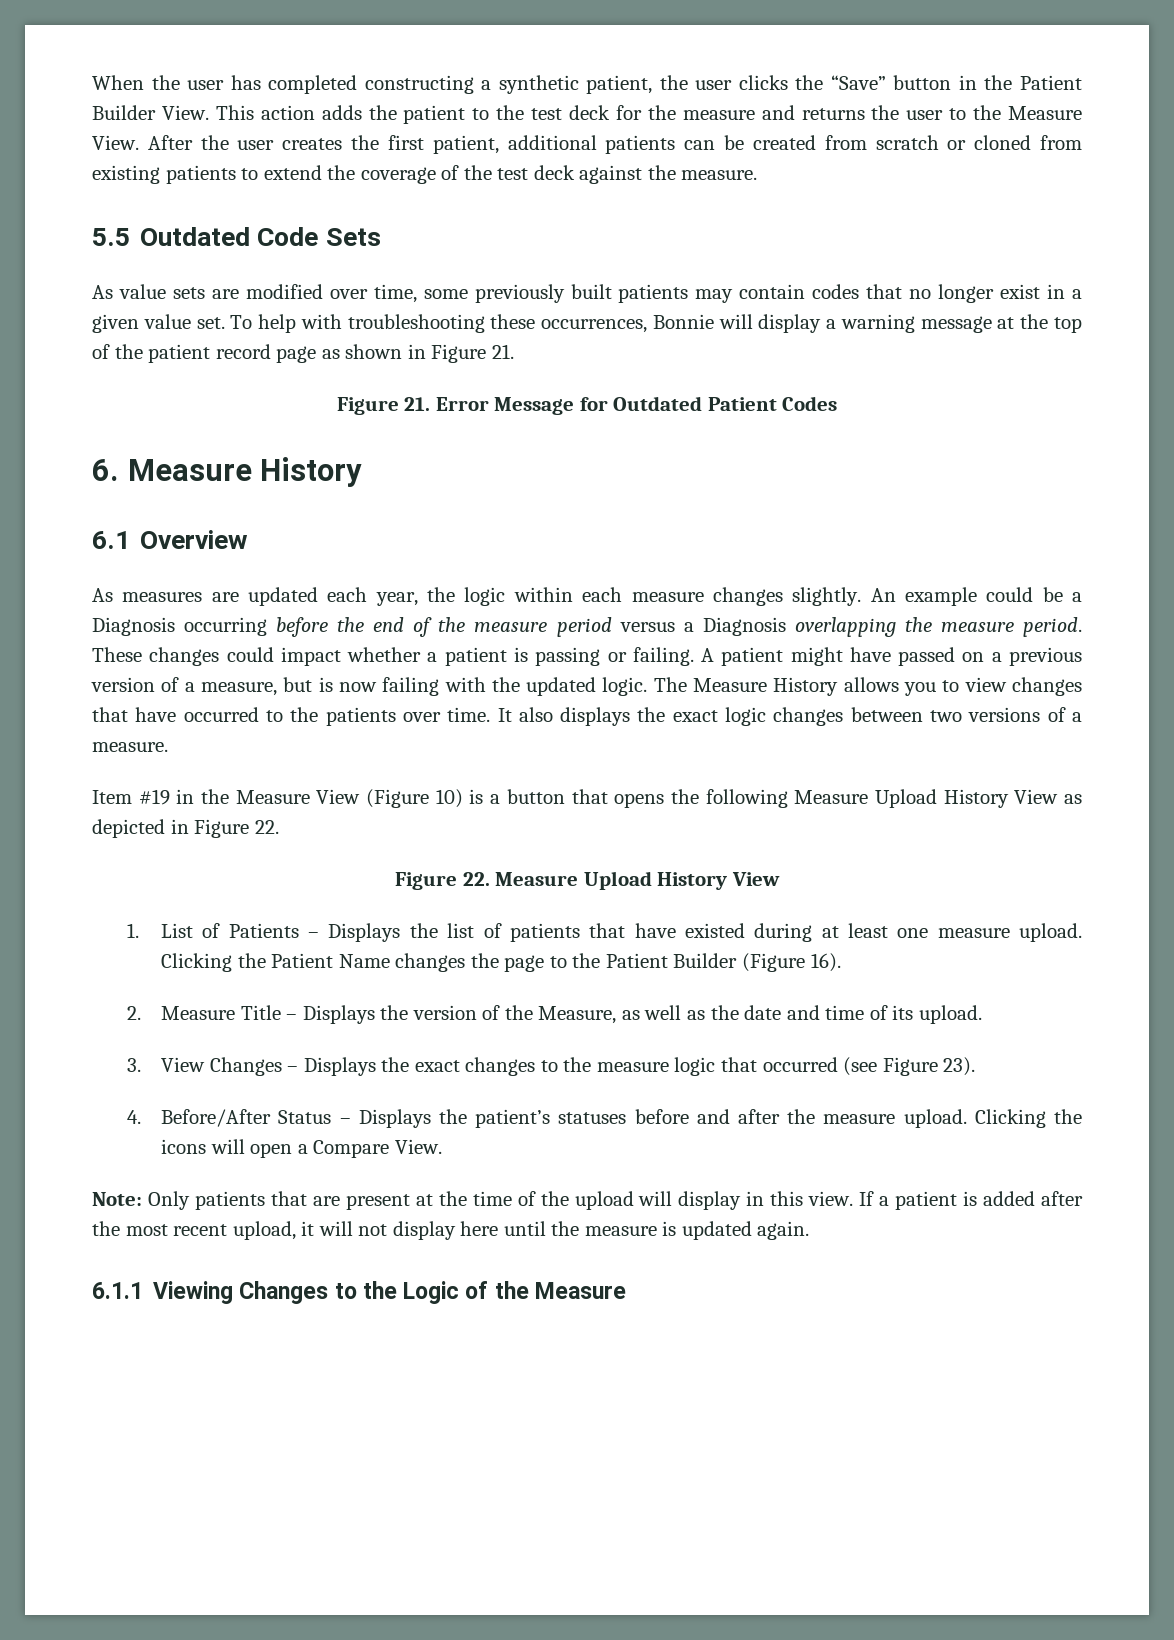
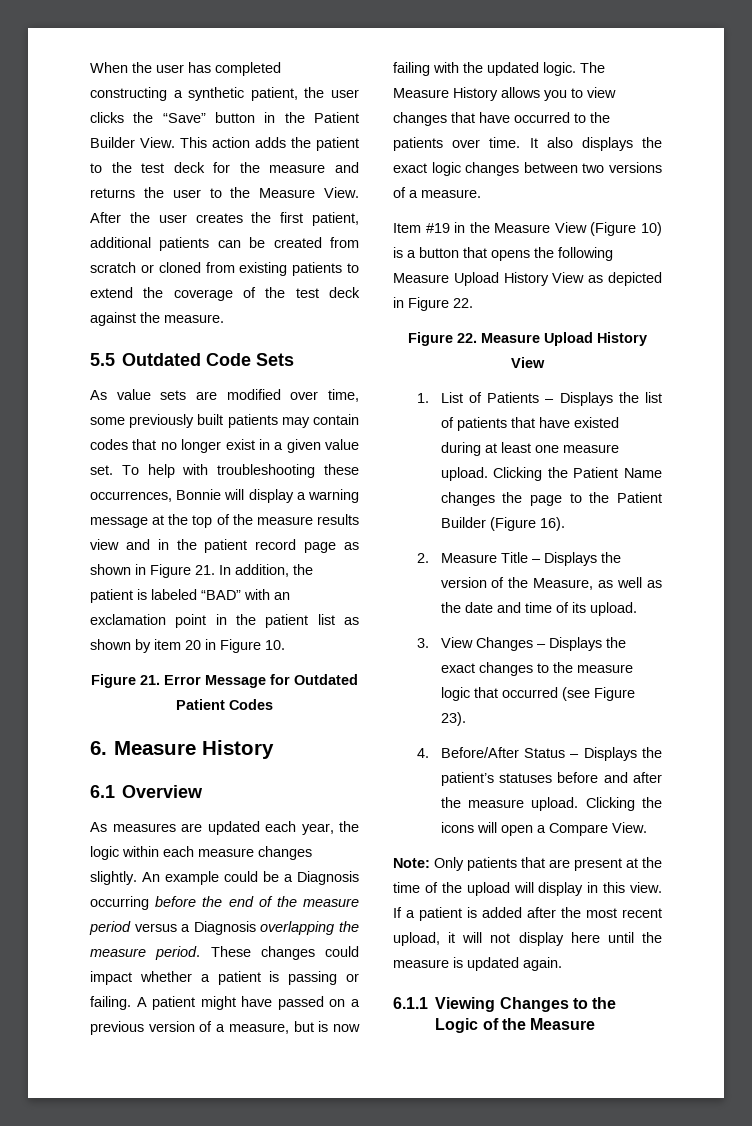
- To help with troubleshooting these occurrences, Bonnie will display a warning message at the top of the patient record page as shown in Figure 21.
+ To help with troubleshooting these occurrences, Bonnie will display a warning message at the top of the measure results view and in the patient record page as shown in Figure 21. In addition, the patient is labeled “BAD” with an exclamation point in the patient list as shown by item 20 in Figure 10.

